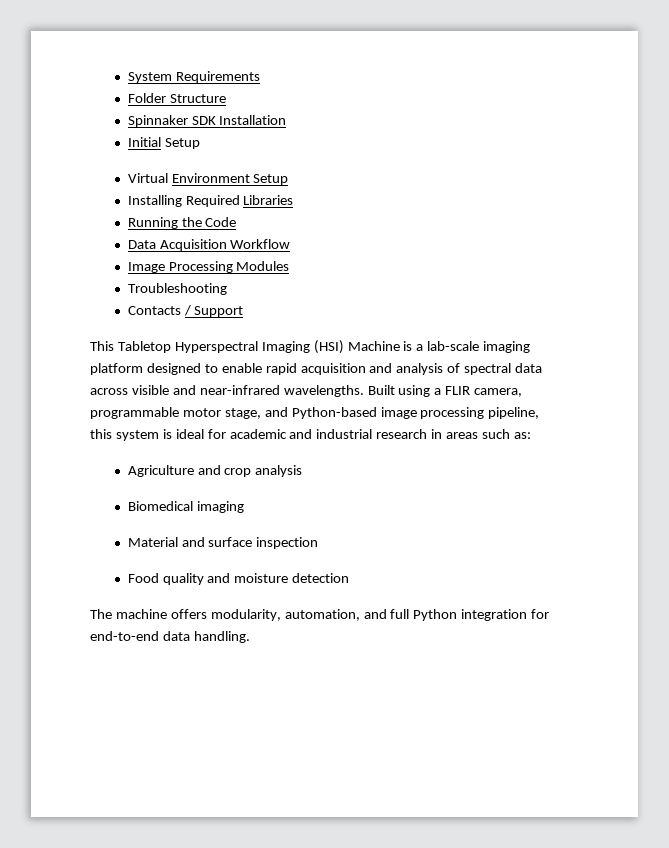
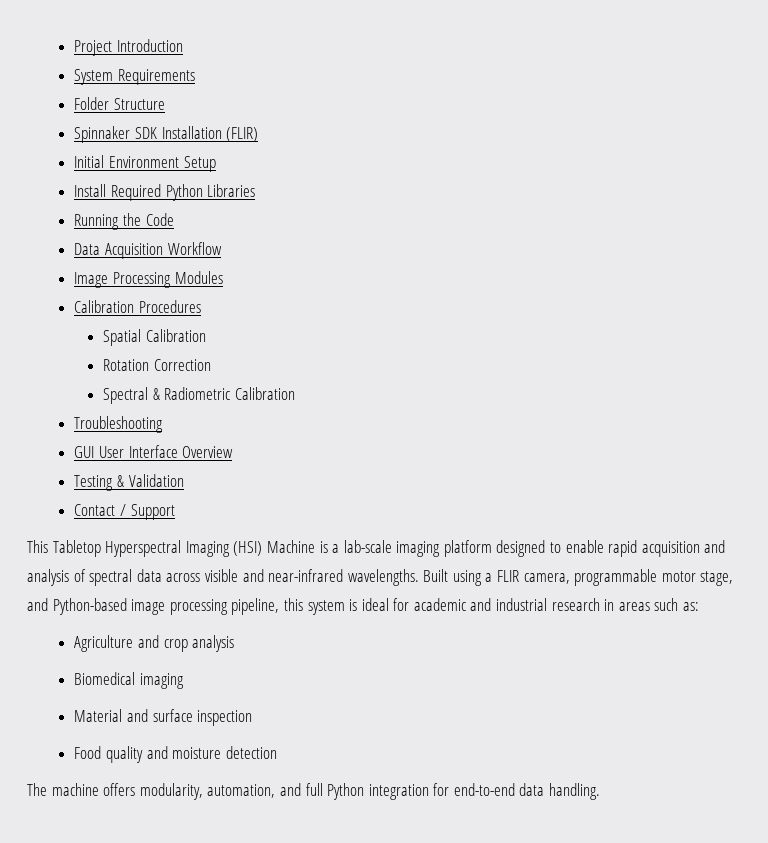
+ Project Introduction
- Spinnaker SDK Installation
+ Spinnaker SDK Installation (FLIR)
- Initial Setup
- Virtual Environment Setup
+ Initial Environment Setup
- Installing Required Libraries
+ Install Required Python Libraries
+ Calibration Procedures
+ Spatial Calibration
+ Rotation Correction
+ Spectral & Radiometric Calibration
  Troubleshooting
- Contacts / Support
+ GUI User Interface Overview
+ Testing & Validation
+ Contact / Support

